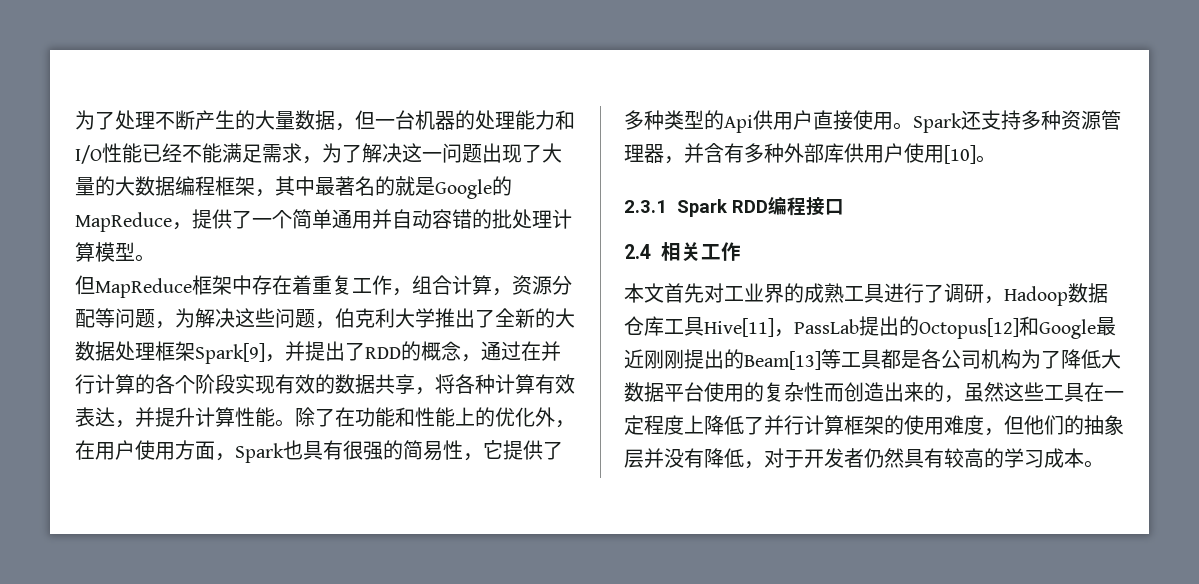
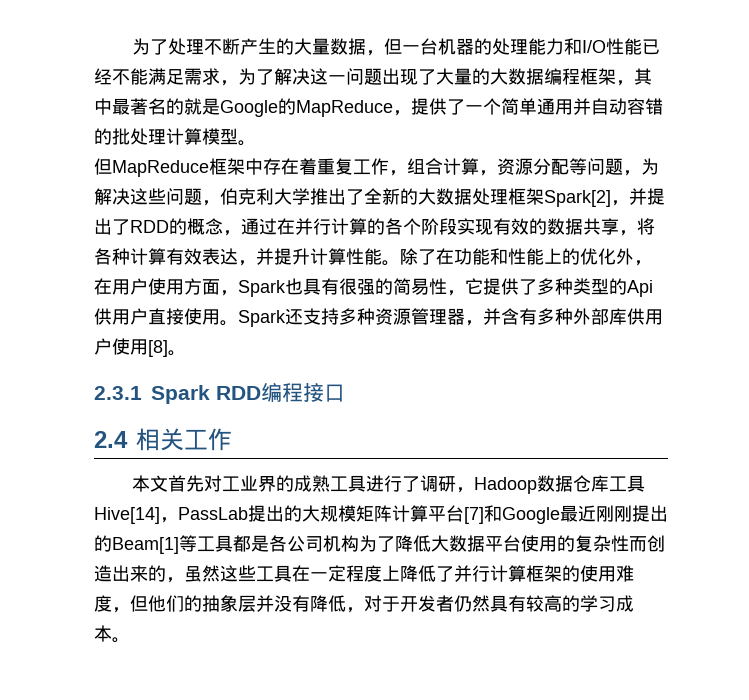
- 但MapReduce框架中存在着重复工作，组合计算，资源分配等问题，为解决这些问题，伯克利大学推出了全新的大数据处理框架Spark[9]，并提出了RDD的概念，通过在并行计算的各个阶段实现有效的数据共享，将各种计算有效表达，并提升计算性能。
+ 但MapReduce框架中存在着重复工作，组合计算，资源分配等问题，为解决这些问题，伯克利大学推出了全新的大数据处理框架Spark[2]，并提出了RDD的概念，通过在并行计算的各个阶段实现有效的数据共享，将各种计算有效表达，并提升计算性能。
- Spark还支持多种资源管理器，并含有多种外部库供用户使用[10]。
+ Spark还支持多种资源管理器，并含有多种外部库供用户使用[8]。
- 本文首先对工业界的成熟工具进行了调研，Hadoop数据仓库工具Hive[11]，PassLab提出的Octopus[12]和Google最近刚刚提出的Beam[13]等工具都是各公司机构为了降低大数据平台使用的复杂性而创造出来的，虽然这些工具在一定程度上降低了并行计算框架的使用难度，但他们的抽象层并没有降低，对于开发者仍然具有较高的学习成本。
+ 本文首先对工业界的成熟工具进行了调研，Hadoop数据仓库工具Hive[14]，PassLab提出的大规模矩阵计算平台[7]和Google最近刚刚提出的Beam[1]等工具都是各公司机构为了降低大数据平台使用的复杂性而创造出来的，虽然这些工具在一定程度上降低了并行计算框架的使用难度，但他们的抽象层并没有降低，对于开发者仍然具有较高的学习成本。

